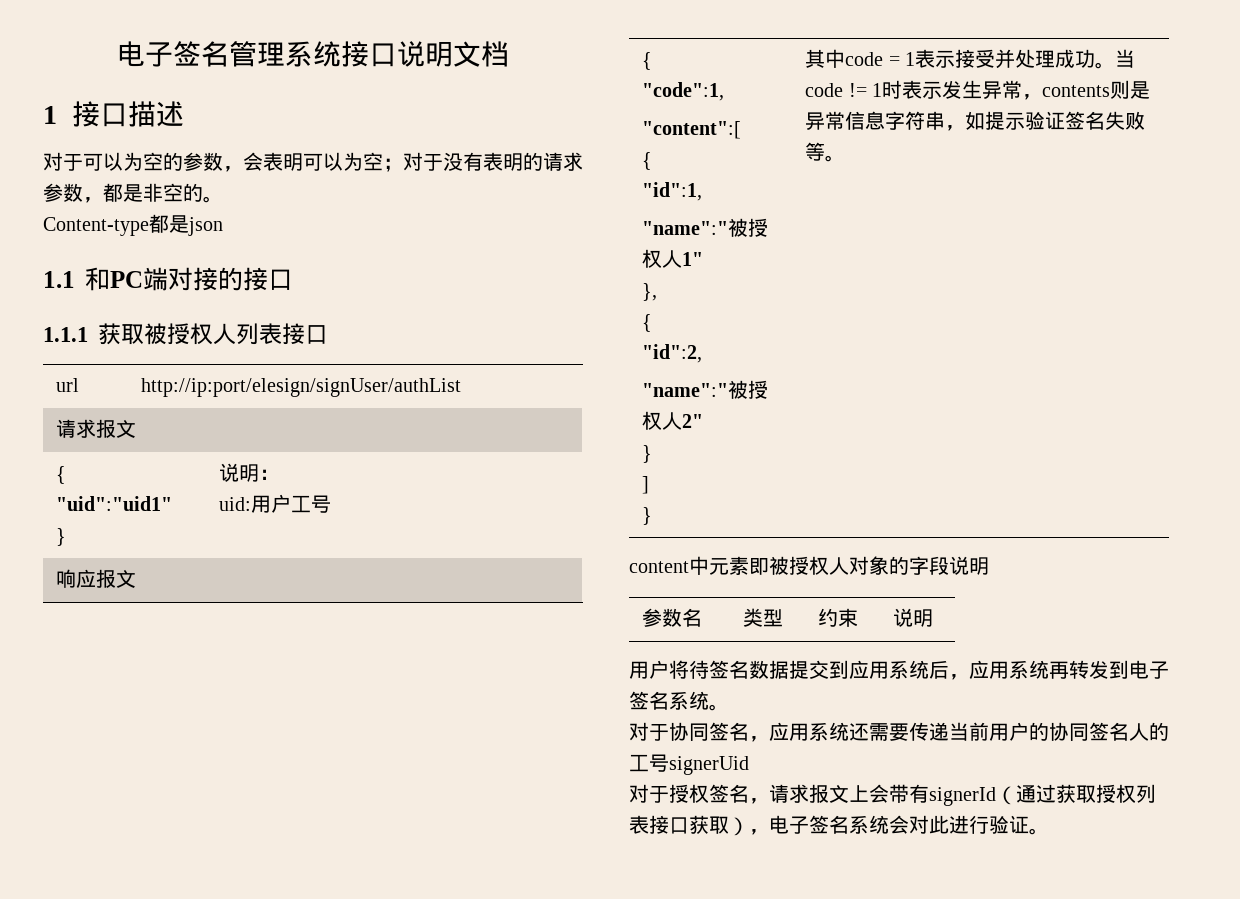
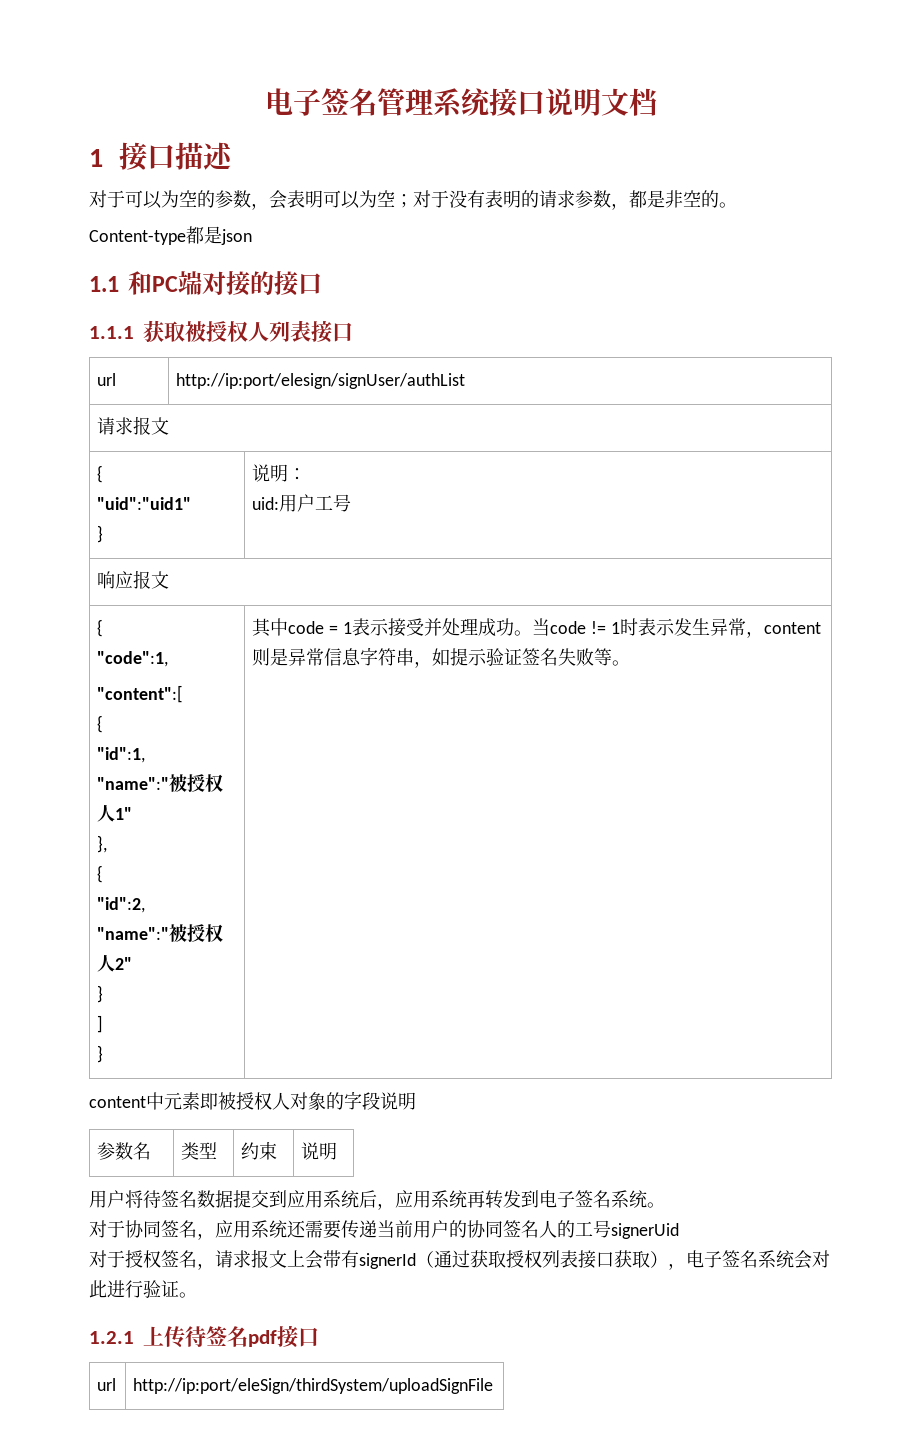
- 当code != 1时表示发生异常，contents则是异常信息字符串，如提示验证签名失败等。
+ 当code != 1时表示发生异常，content则是异常信息字符串，如提示验证签名失败等。
+ 1.2.1上传待签名pdf接口
+ url | http://ip:port/eleSign/thirdSystem/uploadSignFile

